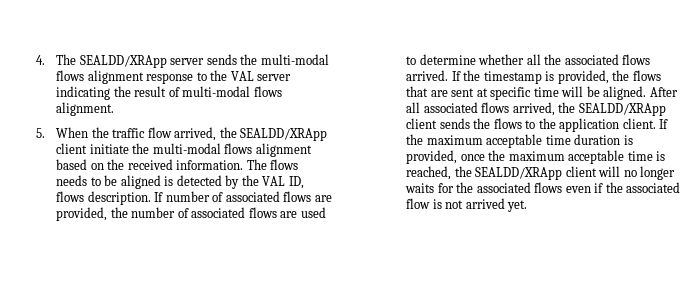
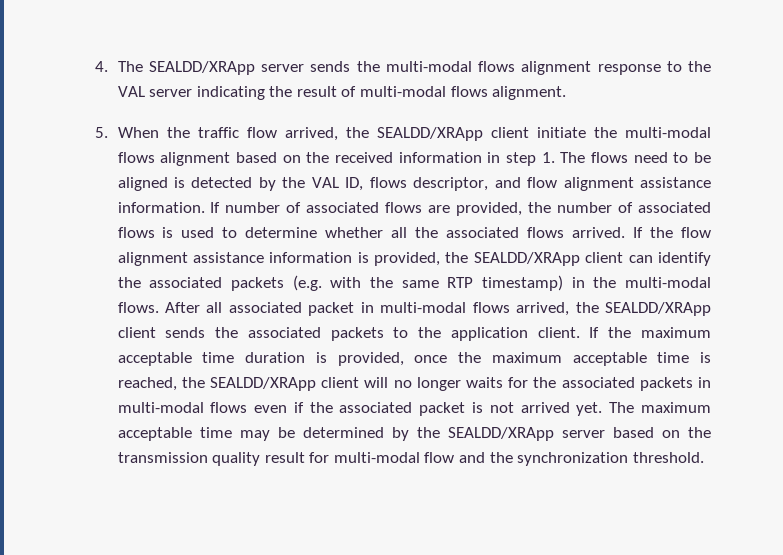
- 5. When the traffic flow arrived, the SEALDD/XRApp client initiate the multi-modal flows alignment based on the received information. The flows needs to be aligned is detected by the VAL ID, flows description.
+ 5. When the traffic flow arrived, the SEALDD/XRApp client initiate the multi-modal flows alignment based on the received information in step 1. The flows need to be aligned is detected by the VAL ID, flows descriptor, and flow alignment assistance information.
- If number of associated flows are provided, the number of associated flows are used to determine whether all the associated flows arrived.
+ If number of associated flows are provided, the number of associated flows is used to determine whether all the associated flows arrived.
- If the timestamp is provided, the flows that are sent at specific time will be aligned. After all associated flows arrived, the SEALDD/XRApp client sends the flows to the application client.
+ If the flow alignment assistance information is provided, the SEALDD/XRApp client can identify the associated packets (e.g. with the same RTP timestamp) in the multi-modal flows. After all associated packet in multi-modal flows arrived, the SEALDD/XRApp client sends the associated packets to the application client.
- If the maximum acceptable time duration is provided, once the maximum acceptable time is reached, the SEALDD/XRApp client will no longer waits for the associated flows even if the associated flow is not arrived yet.
+ If the maximum acceptable time duration is provided, once the maximum acceptable time is reached, the SEALDD/XRApp client will no longer waits for the associated packets in multi-modal flows even if the associated packet is not arrived yet.
+ The maximum acceptable time may be determined by the SEALDD/XRApp server based on the transmission quality result for multi-modal flow and the synchronization threshold.

